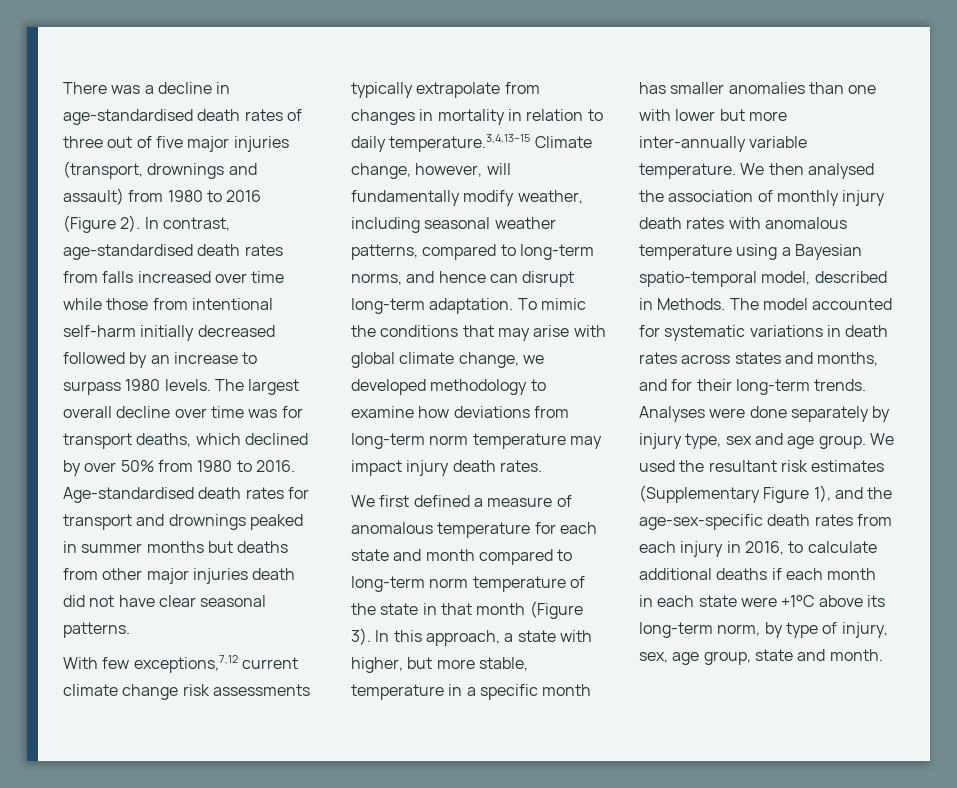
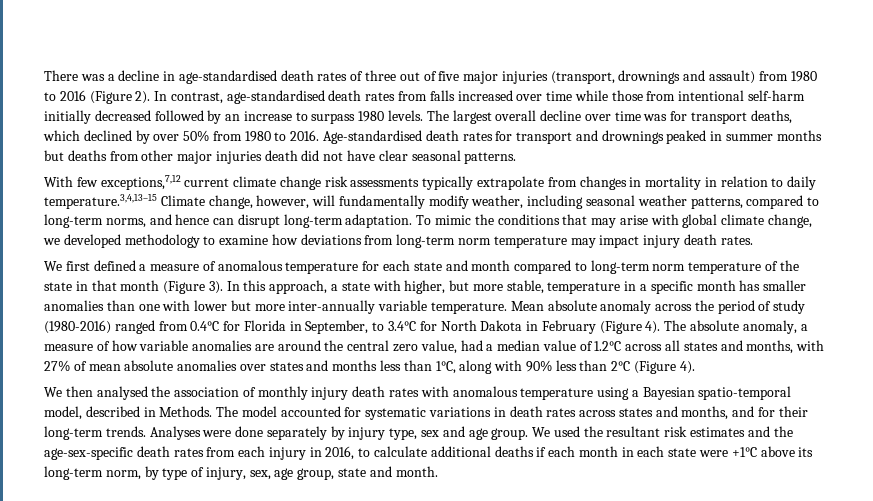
- In this approach, a state with higher, but more stable, temperature in a specific month has smaller anomalies than one with lower but more inter-annually variable temperature. We then analysed the association of monthly injury death rates with anomalous temperature using a Bayesian spatio-temporal model, described in Methods.
+ In this approach, a state with higher, but more stable, temperature in a specific month has smaller anomalies than one with lower but more inter-annually variable temperature. Mean absolute anomaly across the period of study (1980-2016) ranged from 0.4°C for Florida in September, to 3.4°C for North Dakota in February (Figure 4). The absolute anomaly, a measure of how variable anomalies are around the central zero value, had a median value of 1.2°C across all states and months, with 27% of mean absolute anomalies over states and months less than 1°C, along with 90% less than 2°C (Figure 4).
+ We then analysed the association of monthly injury death rates with anomalous temperature using a Bayesian spatio-temporal model, described in Methods.
- We used the resultant risk estimates (Supplementary Figure 1), and the age-sex-specific death rates from each injury in 2016, to calculate additional deaths if each month in each state were +1°C above its long-term norm, by type of injury, sex, age group, state and month.
+ We used the resultant risk estimates and the age-sex-specific death rates from each injury in 2016, to calculate additional deaths if each month in each state were +1°C above its long-term norm, by type of injury, sex, age group, state and month.

